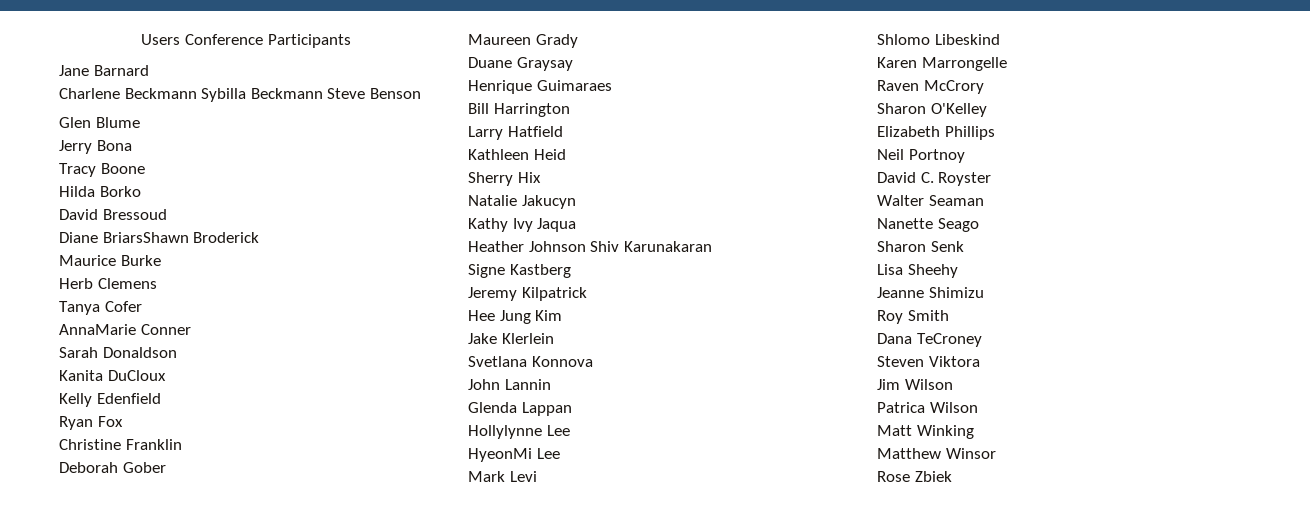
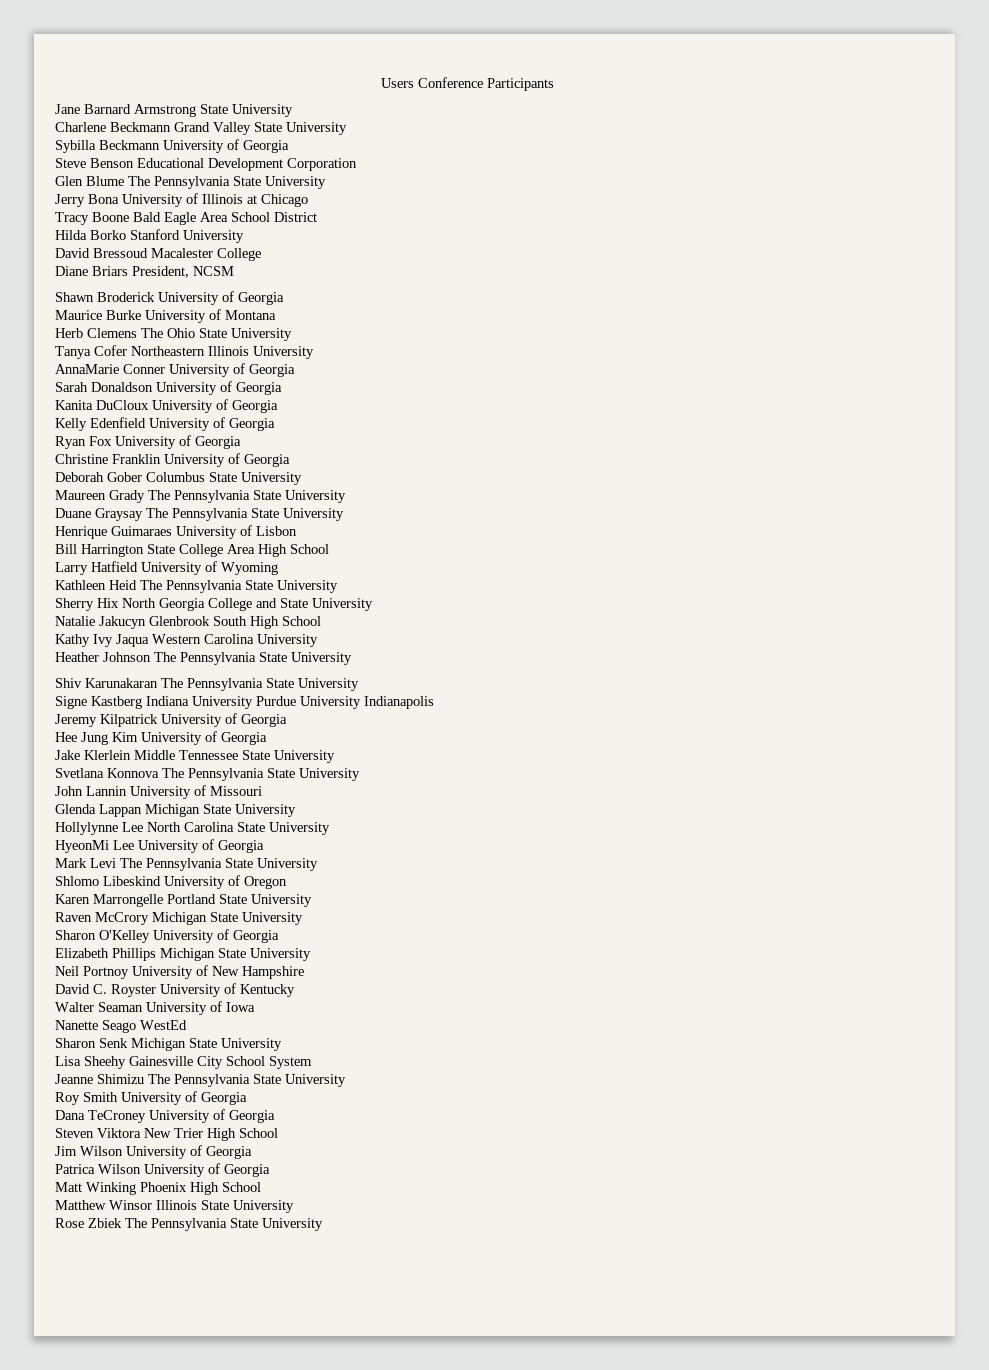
- Jane Barnard
+ Jane Barnard Armstrong State University
- Charlene Beckmann Sybilla Beckmann Steve Benson
+ Charlene Beckmann Grand Valley State University
+ Sybilla Beckmann University of Georgia
+ Steve Benson Educational Development Corporation
- Glen Blume
- Jerry Bona
- Tracy Boone
+ Glen Blume The Pennsylvania State University
+ Jerry Bona University of Illinois at Chicago
+ Tracy Boone Bald Eagle Area School District
- Hilda Borko
+ Hilda Borko Stanford University
- David Bressoud
+ David Bressoud Macalester College
- Diane BriarsShawn Broderick
+ Diane Briars President, NCSM
+ Shawn Broderick University of Georgia
- Maurice Burke
+ Maurice Burke University of Montana
- Herb Clemens
+ Herb Clemens The Ohio State University
- Tanya Cofer
+ Tanya Cofer Northeastern Illinois University
- AnnaMarie Conner
+ AnnaMarie Conner University of Georgia
- Sarah Donaldson
+ Sarah Donaldson University of Georgia
- Kanita DuCloux
+ Kanita DuCloux University of Georgia
- Kelly Edenfield
+ Kelly Edenfield University of Georgia
- Ryan Fox
+ Ryan Fox University of Georgia
- Christine Franklin
+ Christine Franklin University of Georgia
- Deborah Gober
+ Deborah Gober Columbus State University
- Maureen Grady
- Duane Graysay
+ Maureen Grady The Pennsylvania State University
+ Duane Graysay The Pennsylvania State University
- Henrique Guimaraes
+ Henrique Guimaraes University of Lisbon
- Bill Harrington
+ Bill Harrington State College Area High School
- Larry Hatfield
+ Larry Hatfield University of Wyoming
- Kathleen Heid
- Sherry Hix
- Natalie Jakucyn
+ Kathleen Heid The Pennsylvania State University
+ Sherry Hix North Georgia College and State University
+ Natalie Jakucyn Glenbrook South High School
- Kathy Ivy Jaqua
+ Kathy Ivy Jaqua Western Carolina University
- Heather Johnson Shiv Karunakaran
- Signe Kastberg
+ Heather Johnson The Pennsylvania State University
+ Shiv Karunakaran The Pennsylvania State University
+ Signe Kastberg Indiana University Purdue University Indianapolis
- Jeremy Kilpatrick
+ Jeremy Kilpatrick University of Georgia
- Hee Jung Kim
+ Hee Jung Kim University of Georgia
- Jake Klerlein
- Svetlana Konnova
+ Jake Klerlein Middle Tennessee State University
+ Svetlana Konnova The Pennsylvania State University
- John Lannin
+ John Lannin University of Missouri
- Glenda Lappan
+ Glenda Lappan Michigan State University
- Hollylynne Lee
+ Hollylynne Lee North Carolina State University
- HyeonMi Lee
+ HyeonMi Lee University of Georgia
- Mark Levi
+ Mark Levi The Pennsylvania State University
- Shlomo Libeskind
+ Shlomo Libeskind University of Oregon
- Karen Marrongelle
+ Karen Marrongelle Portland State University
- Raven McCrory
+ Raven McCrory Michigan State University
- Sharon O'Kelley
+ Sharon O'Kelley University of Georgia
- Elizabeth Phillips
+ Elizabeth Phillips Michigan State University
- Neil Portnoy
+ Neil Portnoy University of New Hampshire
- David C. Royster
+ David C. Royster University of Kentucky
- Walter Seaman
+ Walter Seaman University of Iowa
- Nanette Seago
+ Nanette Seago WestEd
- Sharon Senk
+ Sharon Senk Michigan State University
- Lisa Sheehy
- Jeanne Shimizu
+ Lisa Sheehy Gainesville City School System
+ Jeanne Shimizu The Pennsylvania State University
- Roy Smith
+ Roy Smith University of Georgia
- Dana TeCroney
+ Dana TeCroney University of Georgia
- Steven Viktora
+ Steven Viktora New Trier High School
- Jim Wilson
+ Jim Wilson University of Georgia
- Patrica Wilson
+ Patrica Wilson University of Georgia
- Matt Winking
+ Matt Winking Phoenix High School
- Matthew Winsor
+ Matthew Winsor Illinois State University
- Rose Zbiek
+ Rose Zbiek The Pennsylvania State University

